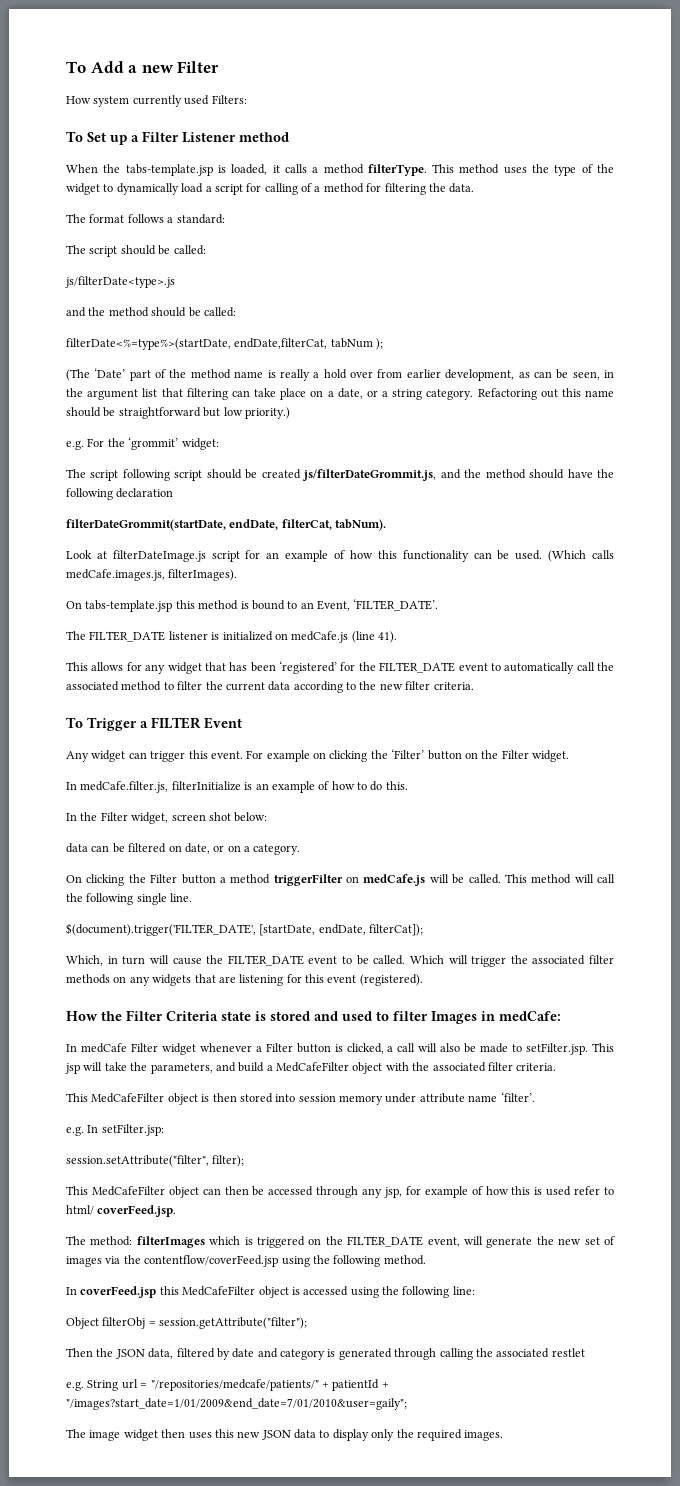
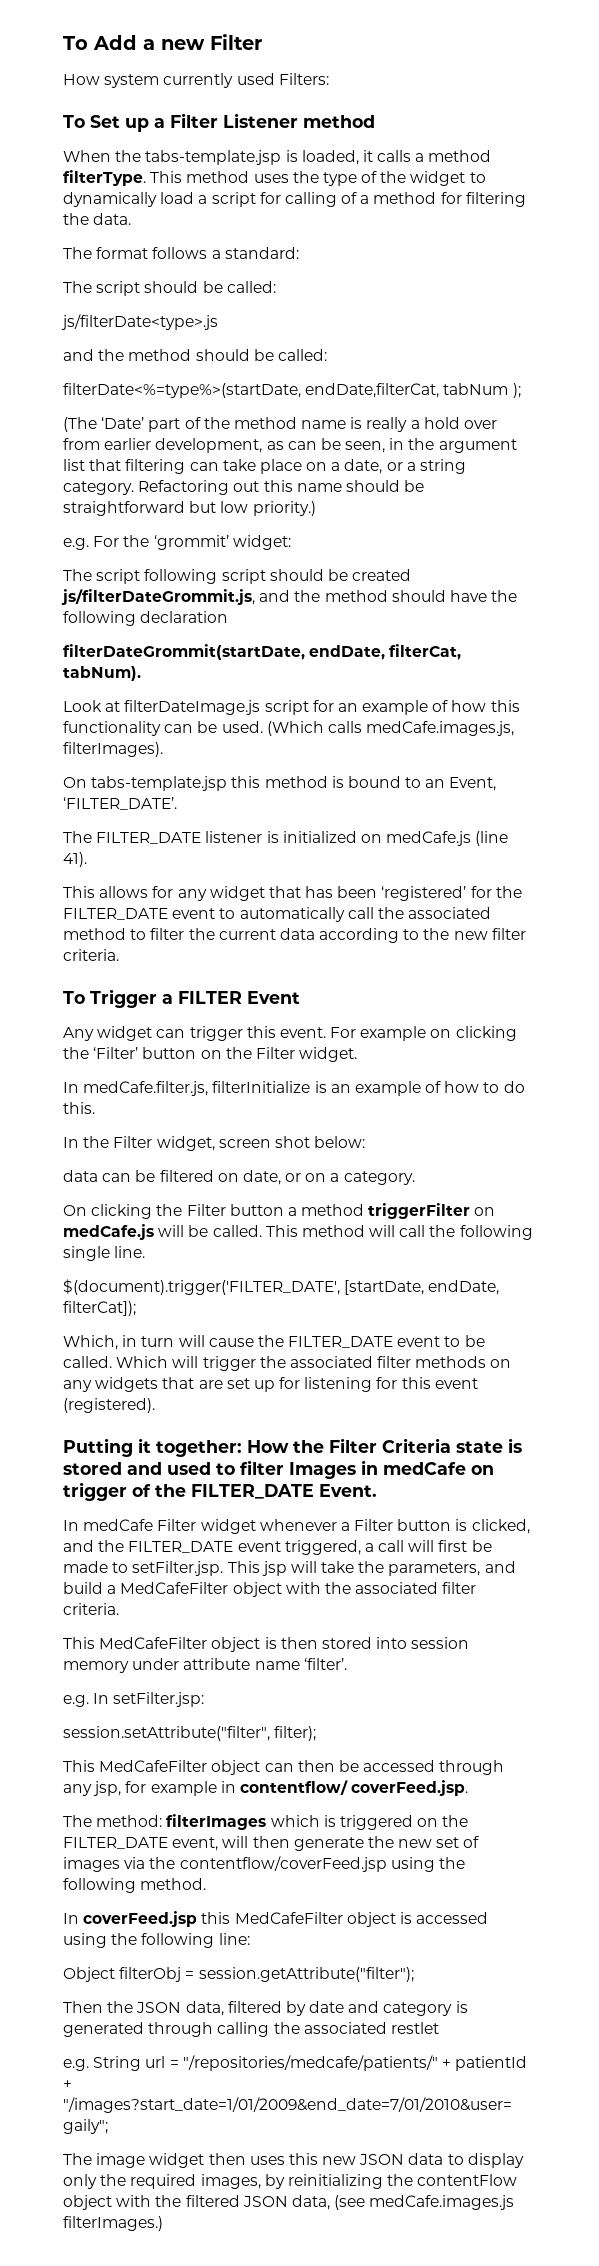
- Which will trigger the associated filter methods on any widgets that are listening for this event (registered).
+ Which will trigger the associated filter methods on any widgets that are set up for listening for this event (registered).
- How the Filter Criteria state is stored and used to filter Images in medCafe:
+ Putting it together: How the Filter Criteria state is stored and used to filter Images in medCafe on trigger of the FILTER_DATE Event.
- In medCafe Filter widget whenever a Filter button is clicked, a call will also be made to setFilter.jsp. This jsp will take the parameters, and build a MedCafeFilter object with the associated filter criteria.
+ In medCafe Filter widget whenever a Filter button is clicked, and the FILTER_DATE event triggered, a call will first be made to setFilter.jsp. This jsp will take the parameters, and build a MedCafeFilter object with the associated filter criteria.
- This MedCafeFilter object can then be accessed through any jsp, for example of how this is used refer to html/ coverFeed.jsp.
+ This MedCafeFilter object can then be accessed through any jsp, for example in contentflow/ coverFeed.jsp.
- The method: filterImages which is triggered on the FILTER_DATE event, will generate the new set of images via the contentflow/coverFeed.jsp using the following method.
+ The method: filterImages which is triggered on the FILTER_DATE event, will then generate the new set of images via the contentflow/coverFeed.jsp using the following method.
- The image widget then uses this new JSON data to display only the required images.
+ The image widget then uses this new JSON data to display only the required images, by reinitializing the contentFlow object with the filtered JSON data, (see medCafe.images.js filterImages.)

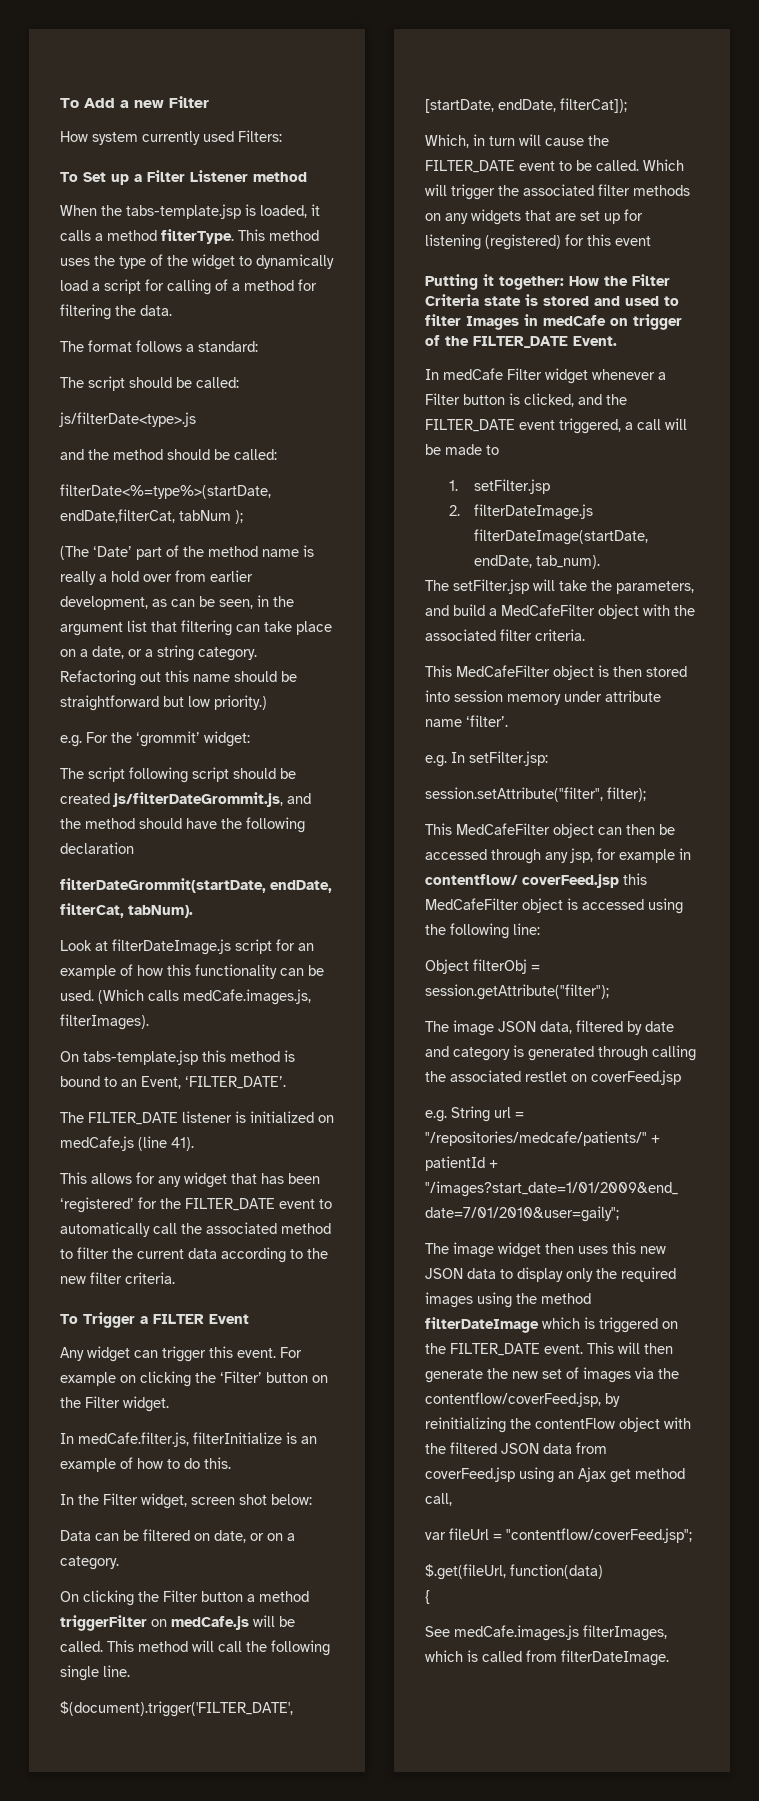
- data can be filtered on date, or on a category.
+ Data can be filtered on date, or on a category.
- Which will trigger the associated filter methods on any widgets that are set up for listening for this event (registered).
+ Which will trigger the associated filter methods on any widgets that are set up for listening (registered) for this event
- In medCafe Filter widget whenever a Filter button is clicked, and the FILTER_DATE event triggered, a call will first be made to setFilter.jsp. This jsp will take the parameters, and build a MedCafeFilter object with the associated filter criteria.
+ In medCafe Filter widget whenever a Filter button is clicked, and the FILTER_DATE event triggered, a call will be made to
+ 1. setFilter.jsp
+ 2. filterDateImage.js filterDateImage(startDate, endDate, tab_num).
+ The setFilter.jsp will take the parameters, and build a MedCafeFilter object with the associated filter criteria.
- This MedCafeFilter object can then be accessed through any jsp, for example in contentflow/ coverFeed.jsp.
- The method: filterImages which is triggered on the FILTER_DATE event, will then generate the new set of images via the contentflow/coverFeed.jsp using the following method.
- In coverFeed.jsp this MedCafeFilter object is accessed using the following line:
+ This MedCafeFilter object can then be accessed through any jsp, for example in contentflow/ coverFeed.jsp this MedCafeFilter object is accessed using the following line:
- Then the JSON data, filtered by date and category is generated through calling the associated restlet
+ The image JSON data, filtered by date and category is generated through calling the associated restlet on coverFeed.jsp
- The image widget then uses this new JSON data to display only the required images, by reinitializing the contentFlow object with the filtered JSON data, (see medCafe.images.js filterImages.)
+ The image widget then uses this new JSON data to display only the required images using the method filterDateImage which is triggered on the FILTER_DATE event. This will then generate the new set of images via the contentflow/coverFeed.jsp, by reinitializing the contentFlow object with the filtered JSON data from coverFeed.jsp using an Ajax get method call,
+ var fileUrl = "contentflow/coverFeed.jsp";
+ $.get(fileUrl, function(data)
+ {
+ See medCafe.images.js filterImages, which is called from filterDateImage.

